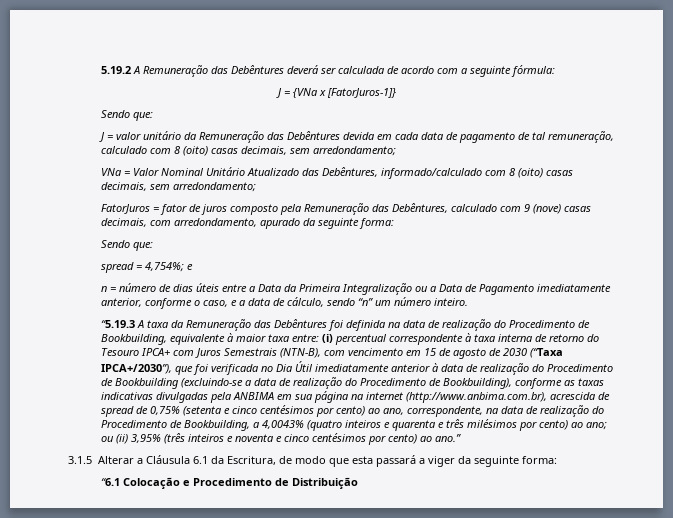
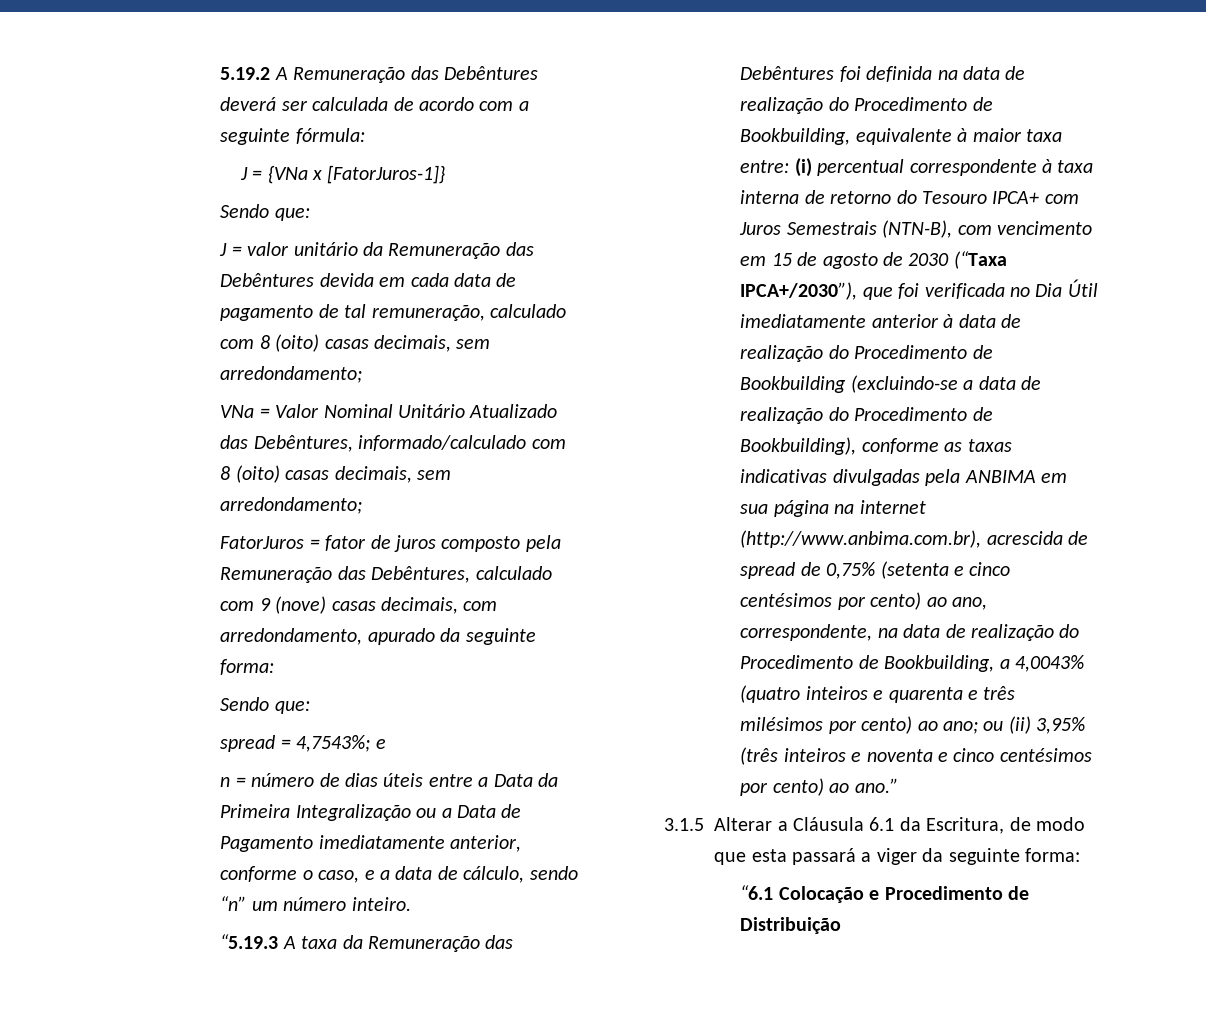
- spread = 4,754%; e
+ spread = 4,7543%; e

